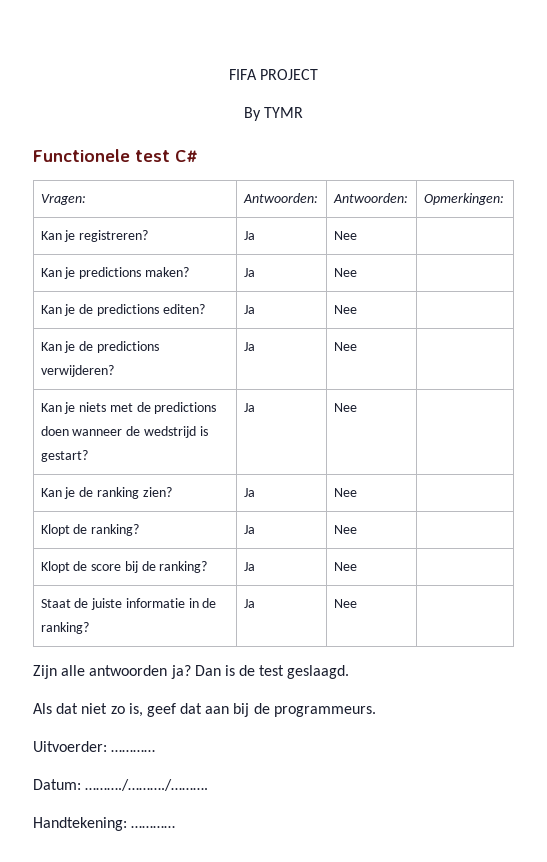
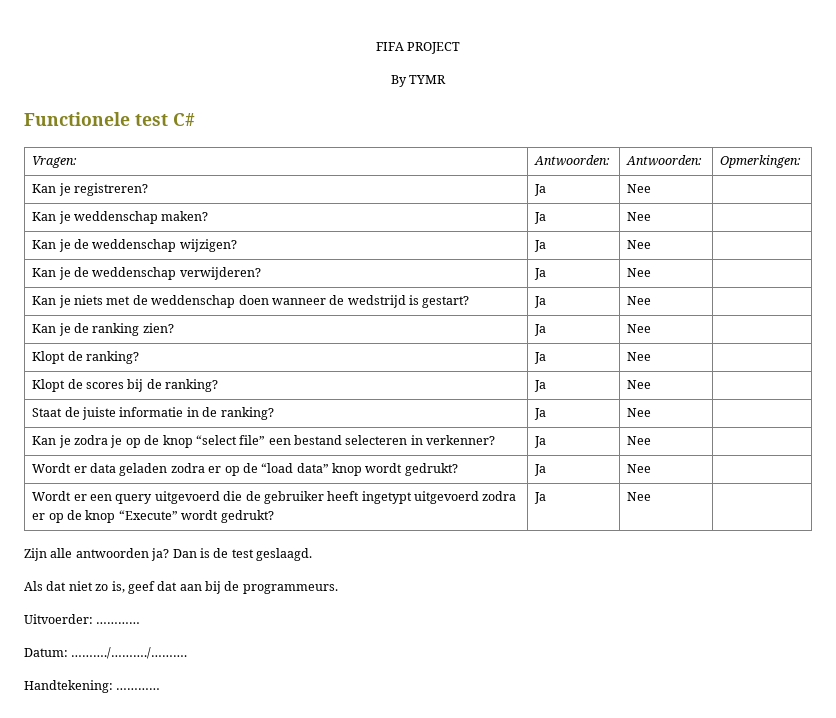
- Kan je predictions maken? | Ja | Nee |
+ Kan je weddenschap maken? | Ja | Nee |
- Kan je de predictions editen? | Ja | Nee |
- Kan je de predictions verwijderen? | Ja | Nee |
+ Kan je de weddenschap wijzigen? | Ja | Nee |
+ Kan je de weddenschap verwijderen? | Ja | Nee |
- Kan je niets met de predictions doen wanneer de wedstrijd is gestart? | Ja | Nee |
+ Kan je niets met de weddenschap doen wanneer de wedstrijd is gestart? | Ja | Nee |
- Klopt de score bij de ranking? | Ja | Nee |
+ Klopt de scores bij de ranking? | Ja | Nee |
+ Kan je zodra je op de knop “select file” een bestand selecteren in verkenner? | Ja | Nee |
+ Wordt er data geladen zodra er op de “load data” knop wordt gedrukt? | Ja | Nee |
+ Wordt er een query uitgevoerd die de gebruiker heeft ingetypt uitgevoerd zodra er op de knop “Execute” wordt gedrukt? | Ja | Nee |

